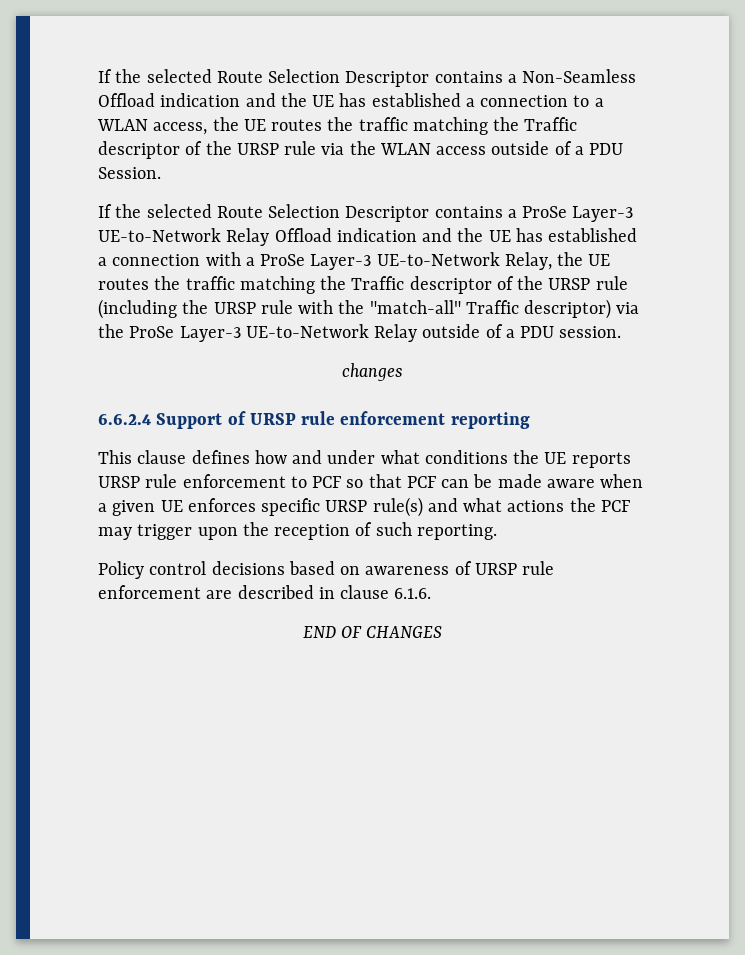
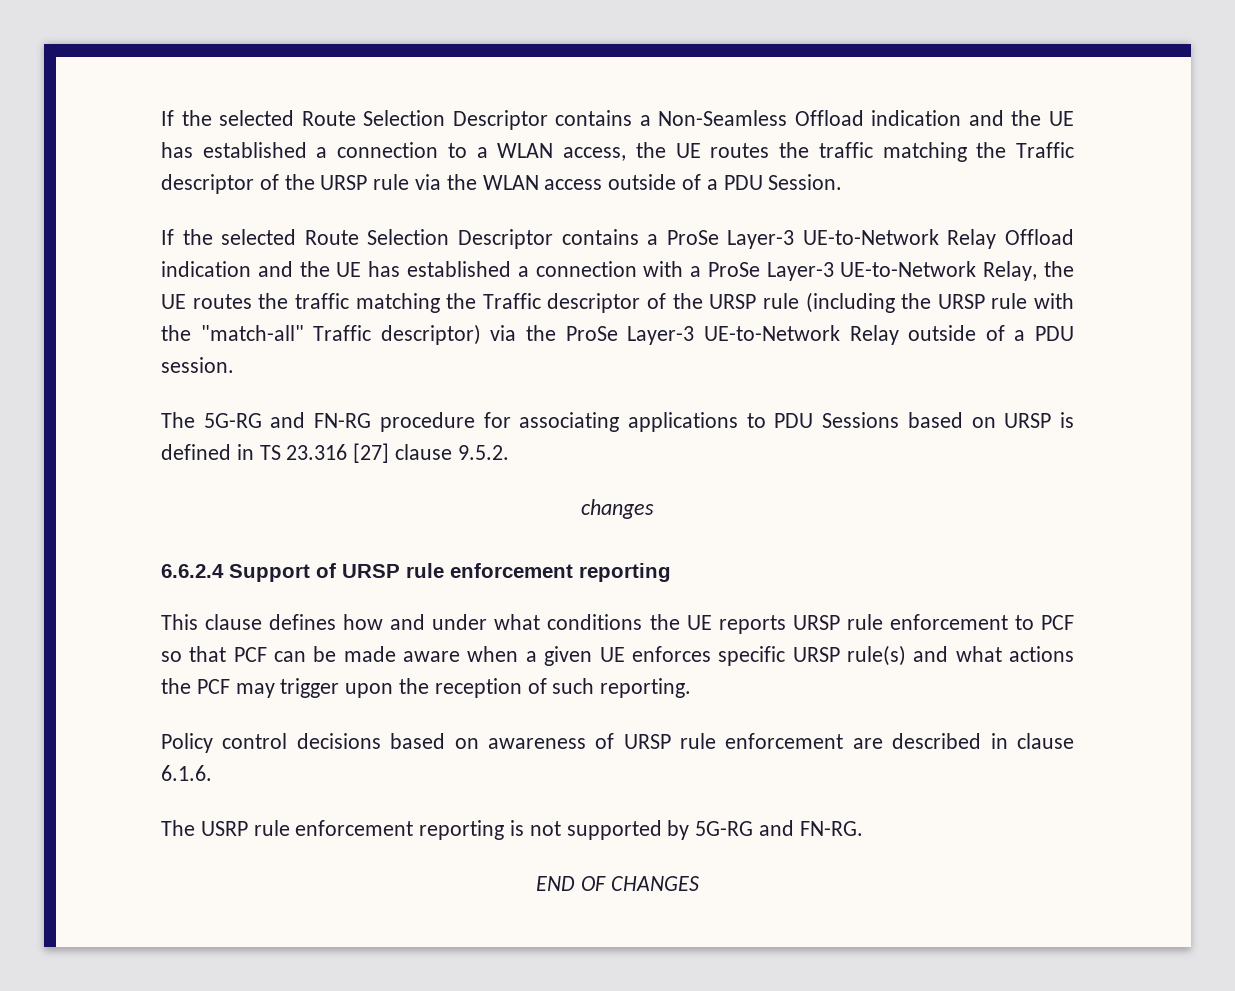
+ The 5G-RG and FN-RG procedure for associating applications to PDU Sessions based on URSP is defined in TS 23.316 [27] clause 9.5.2.
+ The USRP rule enforcement reporting is not supported by 5G-RG and FN-RG.

